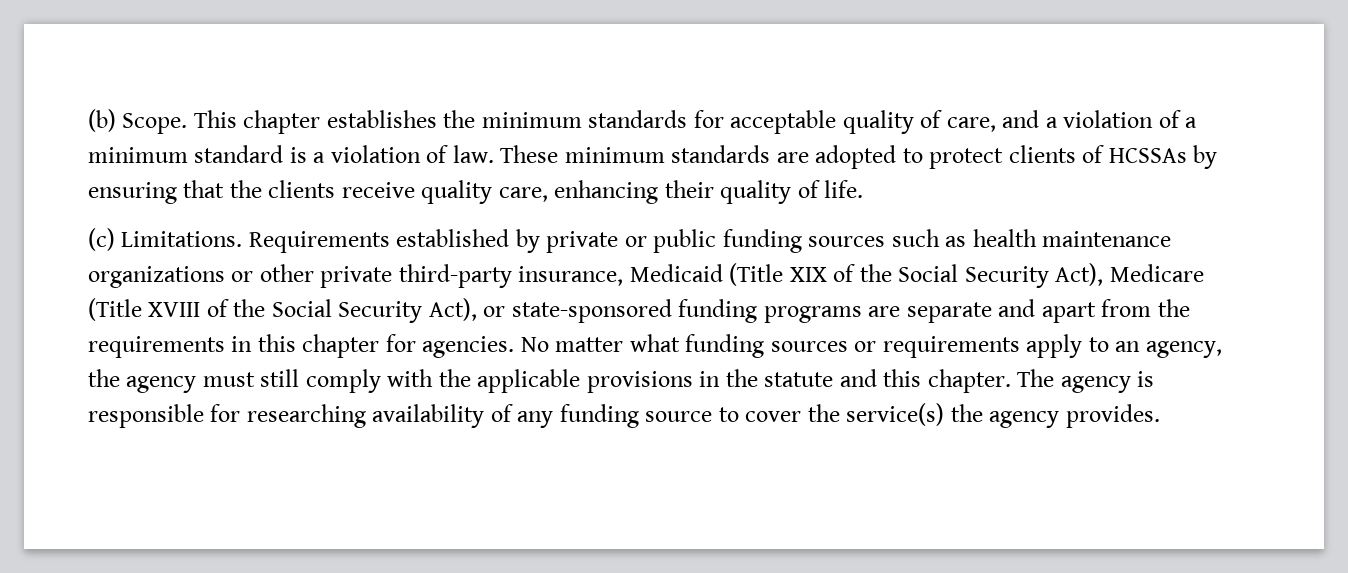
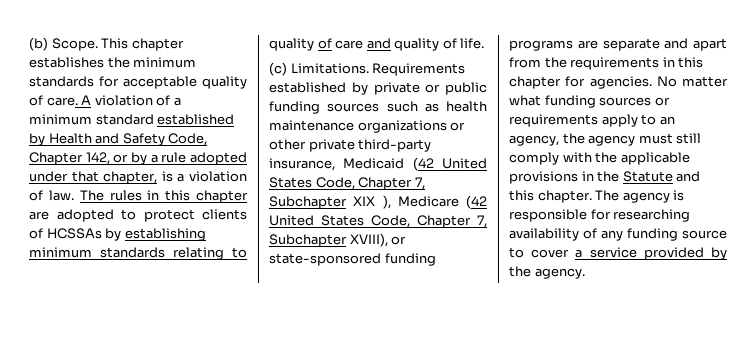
- This chapter establishes the minimum standards for acceptable quality of care, and a violation of a minimum standard is a violation of law.
+ This chapter establishes the minimum standards for acceptable quality of care. A violation of a minimum standard established by Health and Safety Code, Chapter 142, or by a rule adopted under that chapter, is a violation of law.
- These minimum standards are adopted to protect clients of HCSSAs by ensuring that the clients receive quality care, enhancing their quality of life.
+ The rules in this chapter are adopted to protect clients of HCSSAs by establishing minimum standards relating to quality of care and quality of life.
- Requirements established by private or public funding sources such as health maintenance organizations or other private third-party insurance, Medicaid (Title XIX of the Social Security Act), Medicare (Title XVIII of the Social Security Act), or state-sponsored funding programs are separate and apart from the requirements in this chapter for agencies.
+ Requirements established by private or public funding sources such as health maintenance organizations or other private third-party insurance, Medicaid (42 United States Code, Chapter 7, Subchapter XIX ), Medicare (42 United States Code, Chapter 7, Subchapter XVIII), or state-sponsored funding programs are separate and apart from the requirements in this chapter for agencies.
- No matter what funding sources or requirements apply to an agency, the agency must still comply with the applicable provisions in the statute and this chapter.
+ No matter what funding sources or requirements apply to an agency, the agency must still comply with the applicable provisions in the Statute and this chapter.
- The agency is responsible for researching availability of any funding source to cover the service(s) the agency provides.
+ The agency is responsible for researching availability of any funding source to cover a service provided by the agency.

